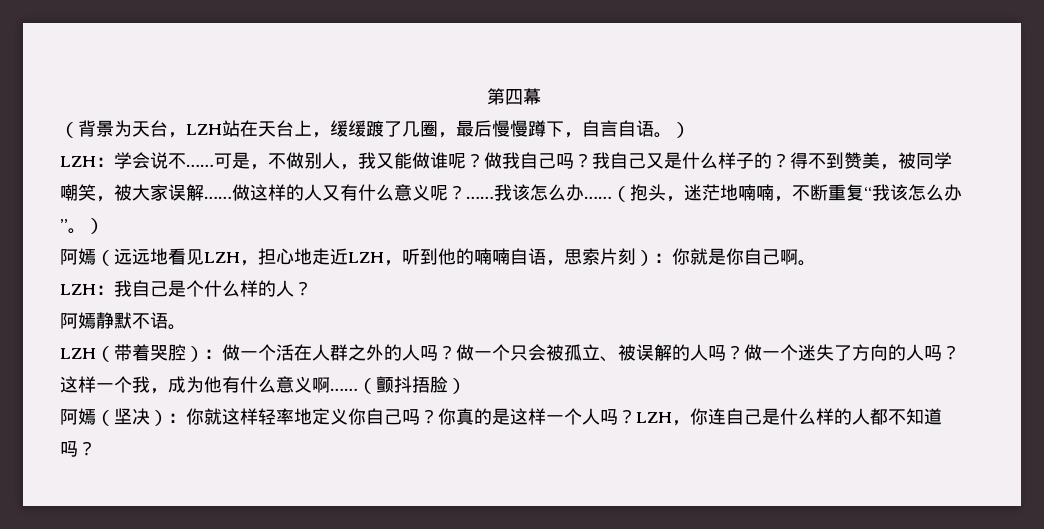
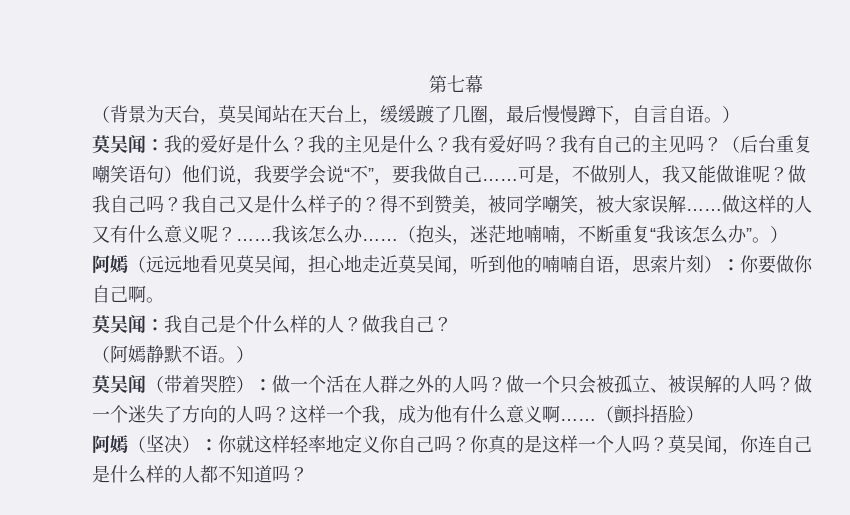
- 第四幕
+ 第七幕
- （背景为天台，LZH站在天台上，缓缓踱了几圈，最后慢慢蹲下，自言自语。）
+ （背景为天台，莫吴闻站在天台上，缓缓踱了几圈，最后慢慢蹲下，自言自语。）
- LZH：学会说不……
+ 莫吴闻：我的爱好是什么？我的主见是什么？我有爱好吗？我有自己的主见吗？（后台重复嘲笑语句）他们说，我要学会说“不”，要我做自己……
- 阿嫣（远远地看见LZH，担心地走近LZH，听到他的喃喃自语，思索片刻）：你就是你自己啊。
+ 阿嫣（远远地看见莫吴闻，担心地走近莫吴闻，听到他的喃喃自语，思索片刻）：你要做你自己啊。
- LZH：我自己是个什么样的人？
- 阿嫣静默不语。
- LZH（带着哭腔）：做一个活在人群之外的人吗？
+ 莫吴闻：我自己是个什么样的人？做我自己？
+ （阿嫣静默不语。）
+ 莫吴闻（带着哭腔）：做一个活在人群之外的人吗？
- LZH，你连自己是什么样的人都不知道吗？
+ 莫吴闻，你连自己是什么样的人都不知道吗？

